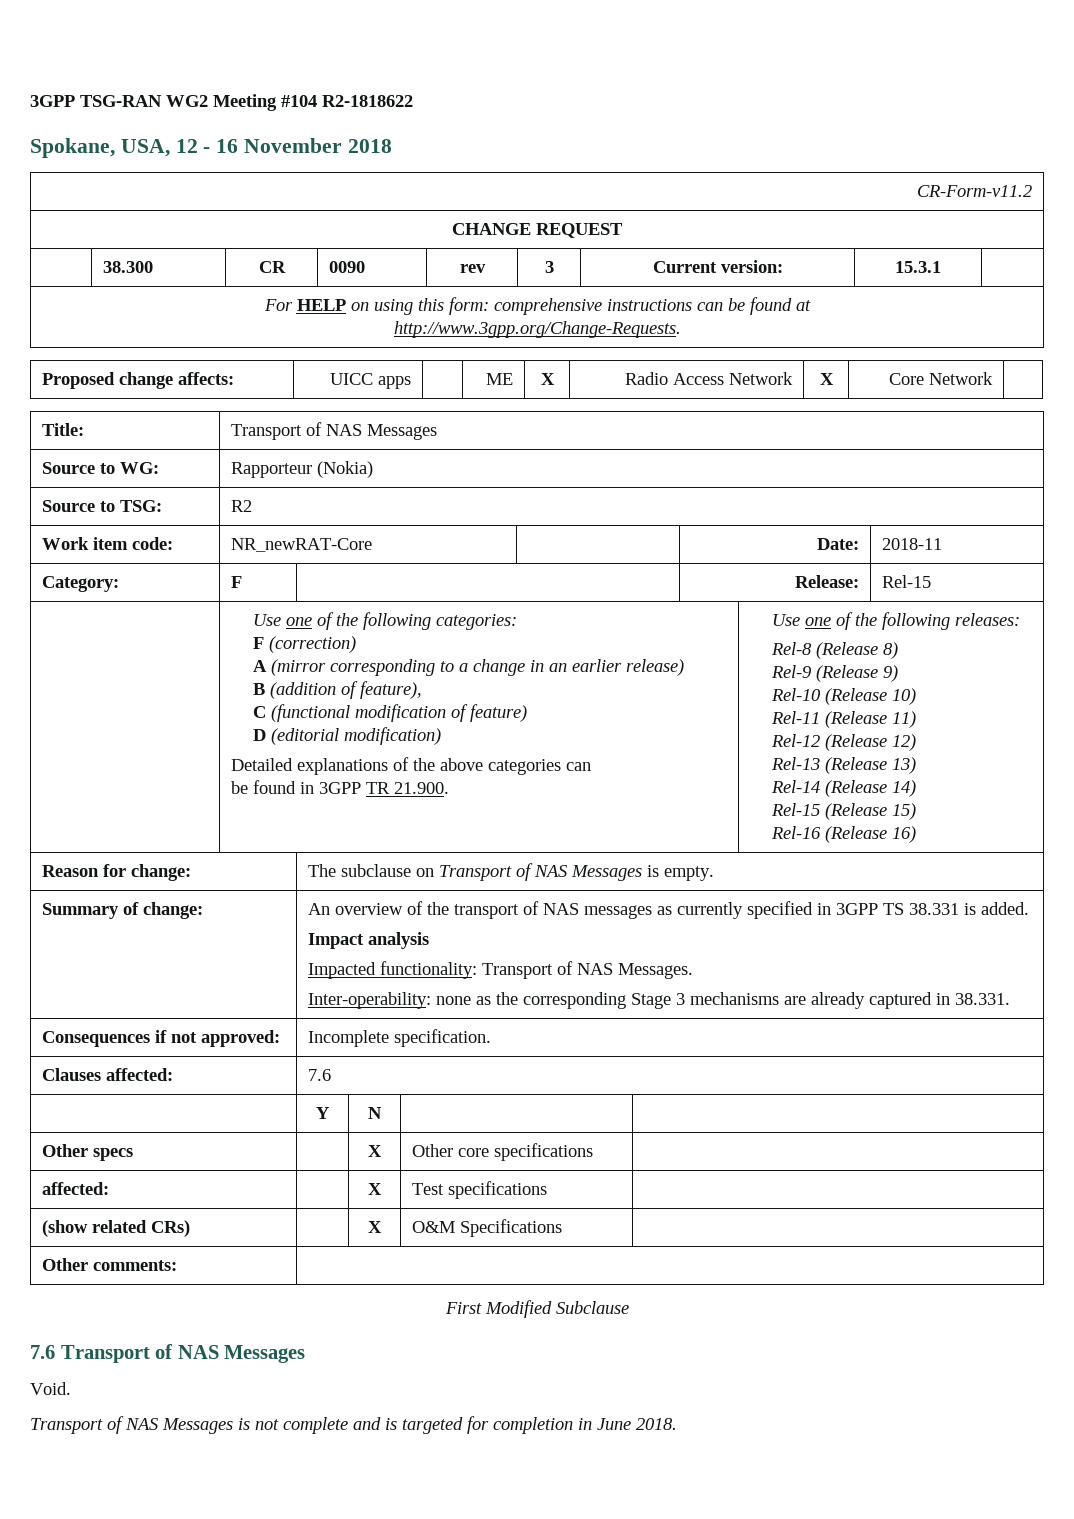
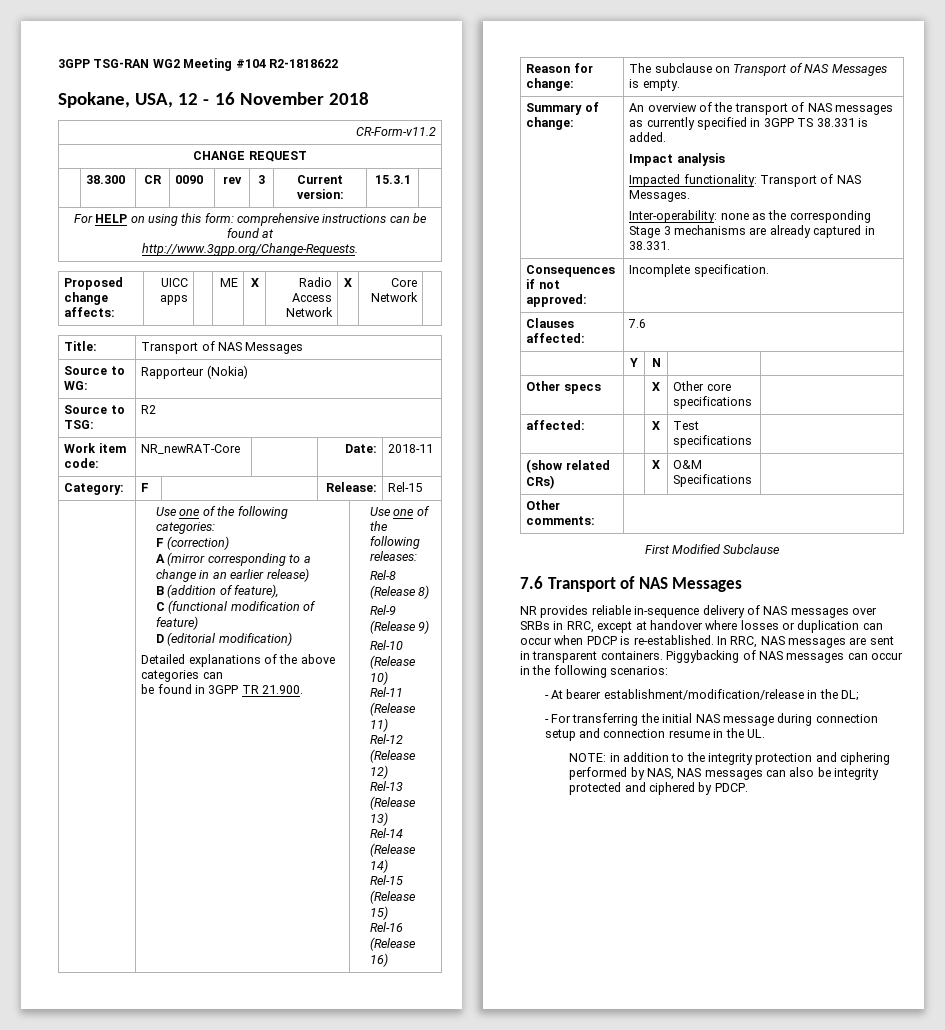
- Void.
- Transport of NAS Messages is not complete and is targeted for completion in June 2018.
+ NR provides reliable in-sequence delivery of NAS messages over SRBs in RRC, except at handover where losses or duplication can occur when PDCP is re-established. In RRC, NAS messages are sent in transparent containers. Piggybacking of NAS messages can occur in the following scenarios:
+ - At bearer establishment/modification/release in the DL;
+ - For transferring the initial NAS message during connection setup and connection resume in the UL.
+ NOTE: in addition to the integrity protection and ciphering performed by NAS, NAS messages can also be integrity protected and ciphered by PDCP.

